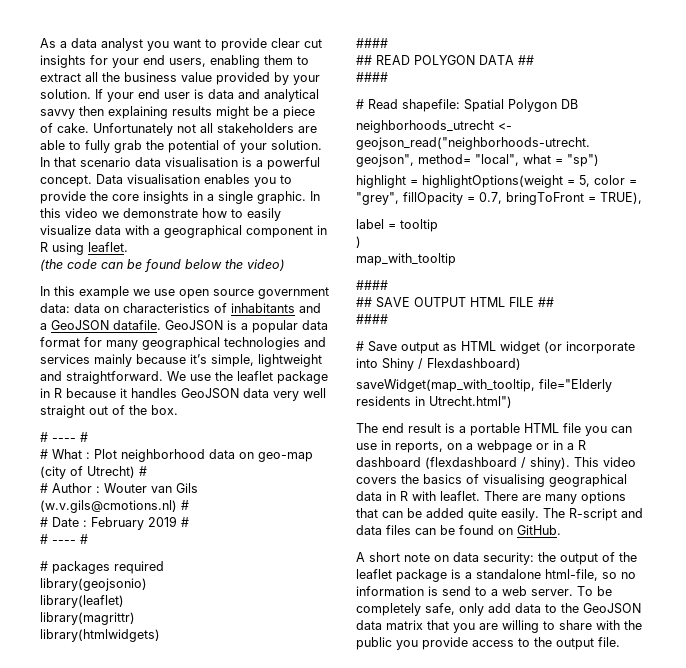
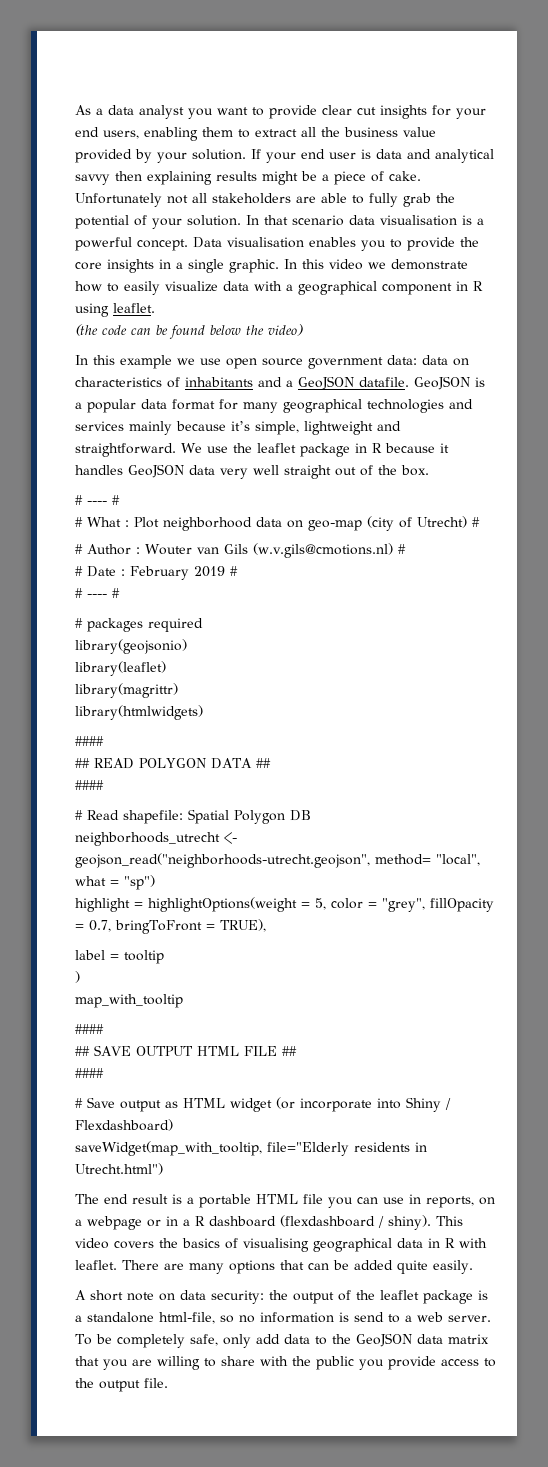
- The R-script and data files can be found on GitHub.

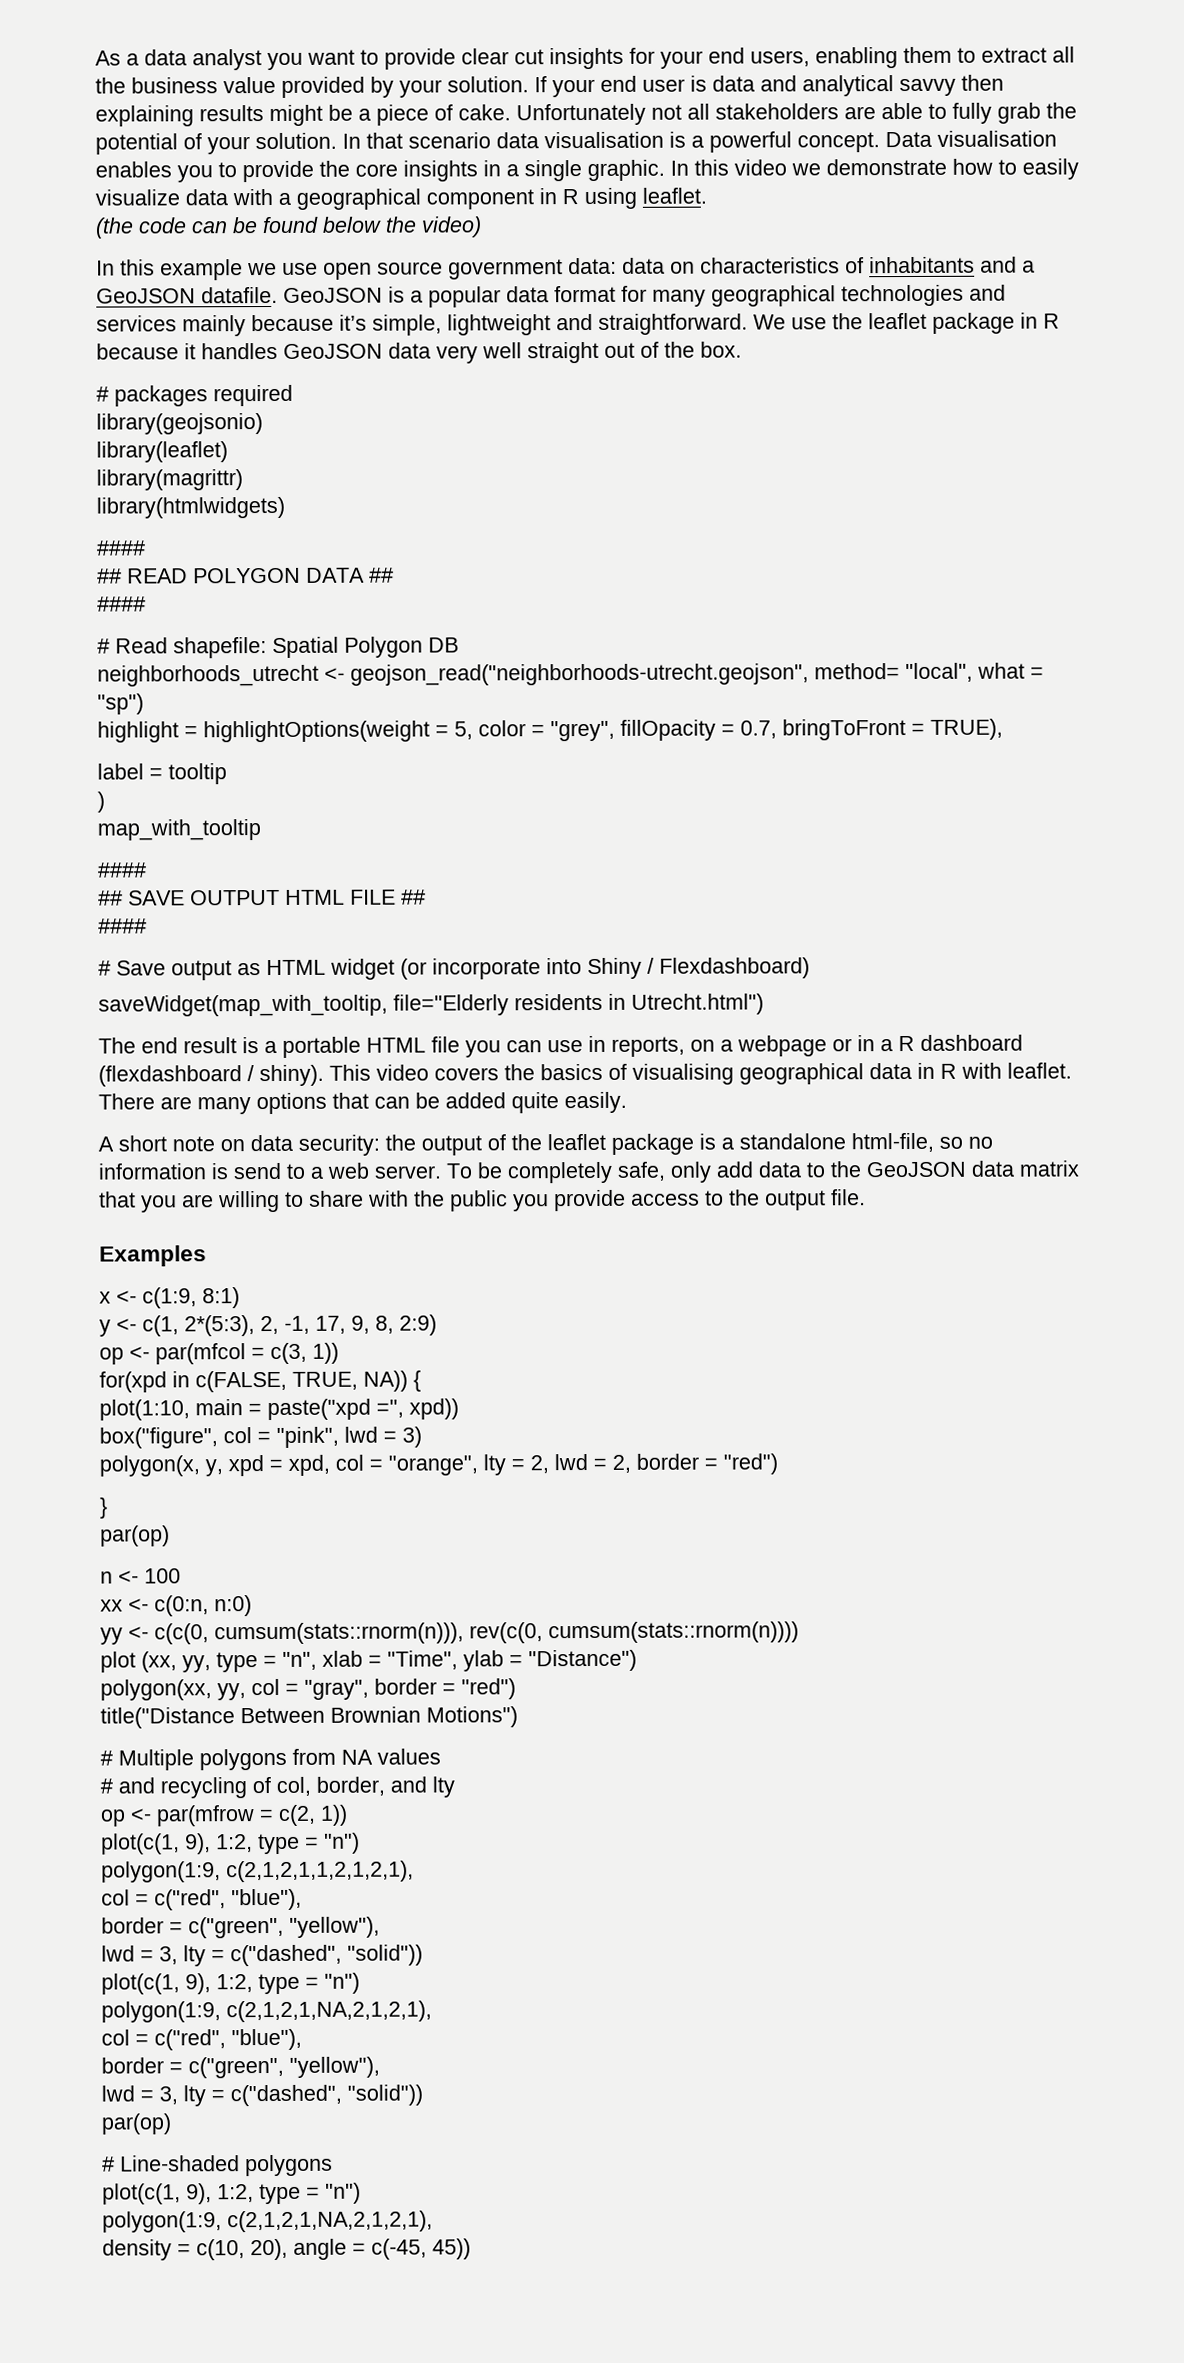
  We use the leaflet package in R because it handles GeoJSON data very well straight out of the box.
- # ---- #
- # What : Plot neighborhood data on geo-map (city of Utrecht) #
- # Author : Wouter van Gils (w.v.gils@cmotions.nl) #
- # Date : February 2019 #
- # ---- #
+ Examples
+ x <- c(1:9, 8:1)
+ y <- c(1, 2*(5:3), 2, -1, 17, 9, 8, 2:9)
+ op <- par(mfcol = c(3, 1))
+ for(xpd in c(FALSE, TRUE, NA)) {
+ plot(1:10, main = paste("xpd =", xpd))
+ box("figure", col = "pink", lwd = 3)
+ polygon(x, y, xpd = xpd, col = "orange", lty = 2, lwd = 2, border = "red")
+ }
+ par(op)
+ n <- 100
+ xx <- c(0:n, n:0)
+ yy <- c(c(0, cumsum(stats::rnorm(n))), rev(c(0, cumsum(stats::rnorm(n))))
+ plot (xx, yy, type = "n", xlab = "Time", ylab = "Distance")
+ polygon(xx, yy, col = "gray", border = "red")
+ title("Distance Between Brownian Motions")
+ # Multiple polygons from NA values
+ # and recycling of col, border, and lty
+ op <- par(mfrow = c(2, 1))
+ plot(c(1, 9), 1:2, type = "n")
+ polygon(1:9, c(2,1,2,1,1,2,1,2,1),
+ col = c("red", "blue"),
+ border = c("green", "yellow"),
+ lwd = 3, lty = c("dashed", "solid"))
+ plot(c(1, 9), 1:2, type = "n")
+ polygon(1:9, c(2,1,2,1,NA,2,1,2,1),
+ col = c("red", "blue"),
+ border = c("green", "yellow"),
+ lwd = 3, lty = c("dashed", "solid"))
+ par(op)
+ # Line-shaded polygons
+ plot(c(1, 9), 1:2, type = "n")
+ polygon(1:9, c(2,1,2,1,NA,2,1,2,1),
+ density = c(10, 20), angle = c(-45, 45))

